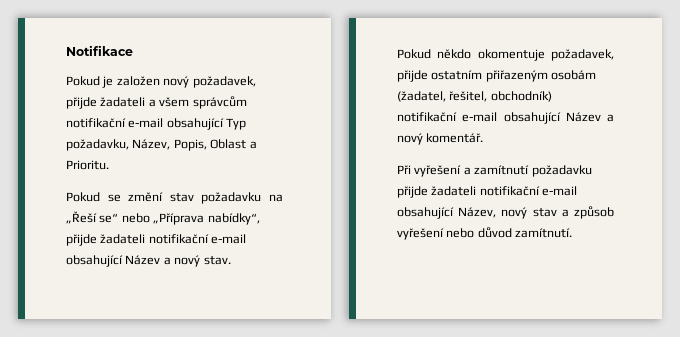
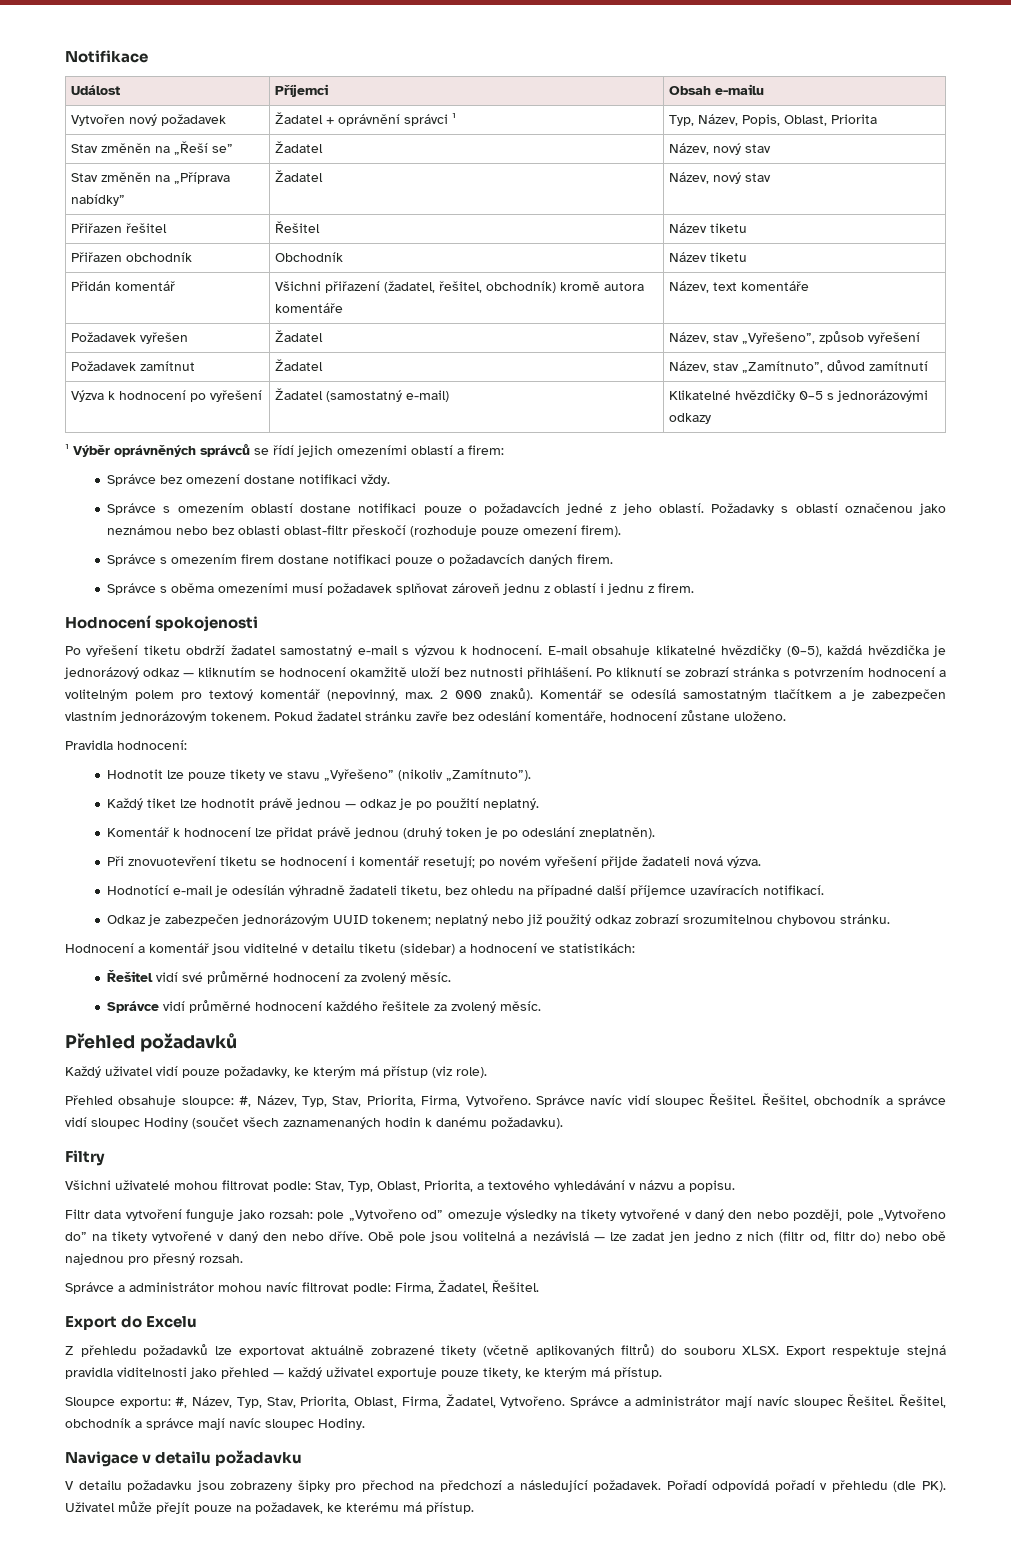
- Pokud je založen nový požadavek, přijde žadateli a všem správcům notifikační e-mail obsahující Typ požadavku, Název, Popis, Oblast a Prioritu.
- Pokud se změní stav požadavku na „Řeší se“ nebo „Příprava nabídky“, přijde žadateli notifikační e-mail obsahující Název a nový stav.
- Pokud někdo okomentuje požadavek, přijde ostatním přiřazeným osobám (žadatel, řešitel, obchodník) notifikační e-mail obsahující Název a nový komentář.
- Při vyřešení a zamítnutí požadavku přijde žadateli notifikační e-mail obsahující Název, nový stav a způsob vyřešení nebo důvod zamítnutí.
+ Událost | Příjemci | Obsah e-mailu
+ Vytvořen nový požadavek | Žadatel + oprávnění správci ¹ | Typ, Název, Popis, Oblast, Priorita
+ Stav změněn na „Řeší se” | Žadatel | Název, nový stav
+ Stav změněn na „Příprava nabídky” | Žadatel | Název, nový stav
+ Přiřazen řešitel | Řešitel | Název tiketu
+ Přiřazen obchodník | Obchodník | Název tiketu
+ Přidán komentář | Všichni přiřazení (žadatel, řešitel, obchodník) kromě autora komentáře | Název, text komentáře
+ Požadavek vyřešen | Žadatel | Název, stav „Vyřešeno”, způsob vyřešení
+ Požadavek zamítnut | Žadatel | Název, stav „Zamítnuto”, důvod zamítnutí
+ Výzva k hodnocení po vyřešení | Žadatel (samostatný e-mail) | Klikatelné hvězdičky 0–5 s jednorázovými odkazy
+ ¹ Výběr oprávněných správců se řídí jejich omezeními oblastí a firem:
+ Správce bez omezení dostane notifikaci vždy.
+ Správce s omezením oblastí dostane notifikaci pouze o požadavcích jedné z jeho oblastí. Požadavky s oblastí označenou jako neznámou nebo bez oblasti oblast-filtr přeskočí (rozhoduje pouze omezení firem).
+ Správce s omezením firem dostane notifikaci pouze o požadavcích daných firem.
+ Správce s oběma omezeními musí požadavek splňovat zároveň jednu z oblastí i jednu z firem.
+ Hodnocení spokojenosti
+ Po vyřešení tiketu obdrží žadatel samostatný e-mail s výzvou k hodnocení. E-mail obsahuje klikatelné hvězdičky (0–5), každá hvězdička je jednorázový odkaz — kliknutím se hodnocení okamžitě uloží bez nutnosti přihlášení. Po kliknutí se zobrazí stránka s potvrzením hodnocení a volitelným polem pro textový komentář (nepovinný, max. 2 000 znaků). Komentář se odesílá samostatným tlačítkem a je zabezpečen vlastním jednorázovým tokenem. Pokud žadatel stránku zavře bez odeslání komentáře, hodnocení zůstane uloženo.
+ Pravidla hodnocení:
+ Hodnotit lze pouze tikety ve stavu „Vyřešeno” (nikoliv „Zamítnuto”).
+ Každý tiket lze hodnotit právě jednou — odkaz je po použití neplatný.
+ Komentář k hodnocení lze přidat právě jednou (druhý token je po odeslání zneplatněn).
+ Při znovuotevření tiketu se hodnocení i komentář resetují; po novém vyřešení přijde žadateli nová výzva.
+ Hodnotící e-mail je odesílán výhradně žadateli tiketu, bez ohledu na případné další příjemce uzavíracích notifikací.
+ Odkaz je zabezpečen jednorázovým UUID tokenem; neplatný nebo již použitý odkaz zobrazí srozumitelnou chybovou stránku.
+ Hodnocení a komentář jsou viditelné v detailu tiketu (sidebar) a hodnocení ve statistikách:
+ Řešitel vidí své průměrné hodnocení za zvolený měsíc.
+ Správce vidí průměrné hodnocení každého řešitele za zvolený měsíc.
+ Přehled požadavků
+ Každý uživatel vidí pouze požadavky, ke kterým má přístup (viz role).
+ Přehled obsahuje sloupce: #, Název, Typ, Stav, Priorita, Firma, Vytvořeno. Správce navíc vidí sloupec Řešitel. Řešitel, obchodník a správce vidí sloupec Hodiny (součet všech zaznamenaných hodin k danému požadavku).
+ Filtry
+ Všichni uživatelé mohou filtrovat podle: Stav, Typ, Oblast, Priorita, a textového vyhledávání v názvu a popisu.
+ Filtr data vytvoření funguje jako rozsah: pole „Vytvořeno od” omezuje výsledky na tikety vytvořené v daný den nebo později, pole „Vytvořeno do” na tikety vytvořené v daný den nebo dříve. Obě pole jsou volitelná a nezávislá — lze zadat jen jedno z nich (filtr od, filtr do) nebo obě najednou pro přesný rozsah.
+ Správce a administrátor mohou navíc filtrovat podle: Firma, Žadatel, Řešitel.
+ Export do Excelu
+ Z přehledu požadavků lze exportovat aktuálně zobrazené tikety (včetně aplikovaných filtrů) do souboru XLSX. Export respektuje stejná pravidla viditelnosti jako přehled — každý uživatel exportuje pouze tikety, ke kterým má přístup.
+ Sloupce exportu: #, Název, Typ, Stav, Priorita, Oblast, Firma, Žadatel, Vytvořeno. Správce a administrátor mají navíc sloupec Řešitel. Řešitel, obchodník a správce mají navíc sloupec Hodiny.
+ Navigace v detailu požadavku
+ V detailu požadavku jsou zobrazeny šipky pro přechod na předchozí a následující požadavek. Pořadí odpovídá pořadí v přehledu (dle PK). Uživatel může přejít pouze na požadavek, ke kterému má přístup.

